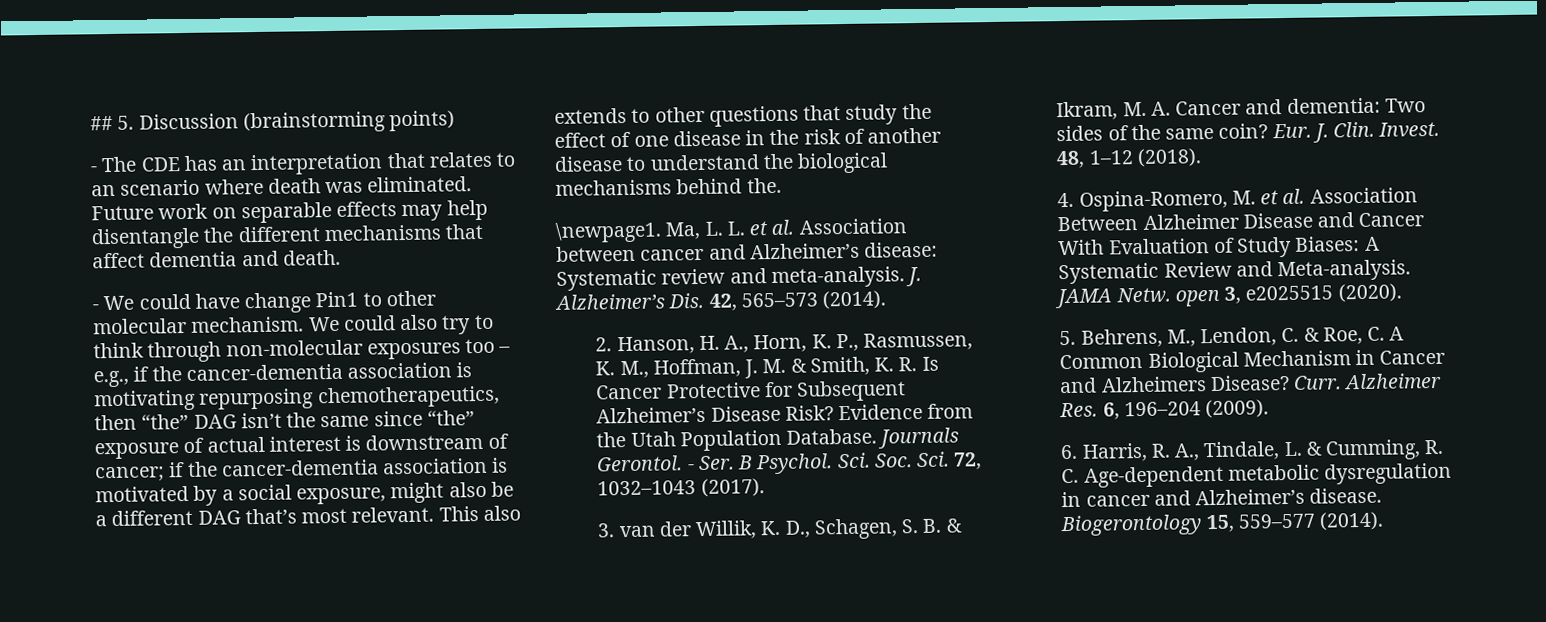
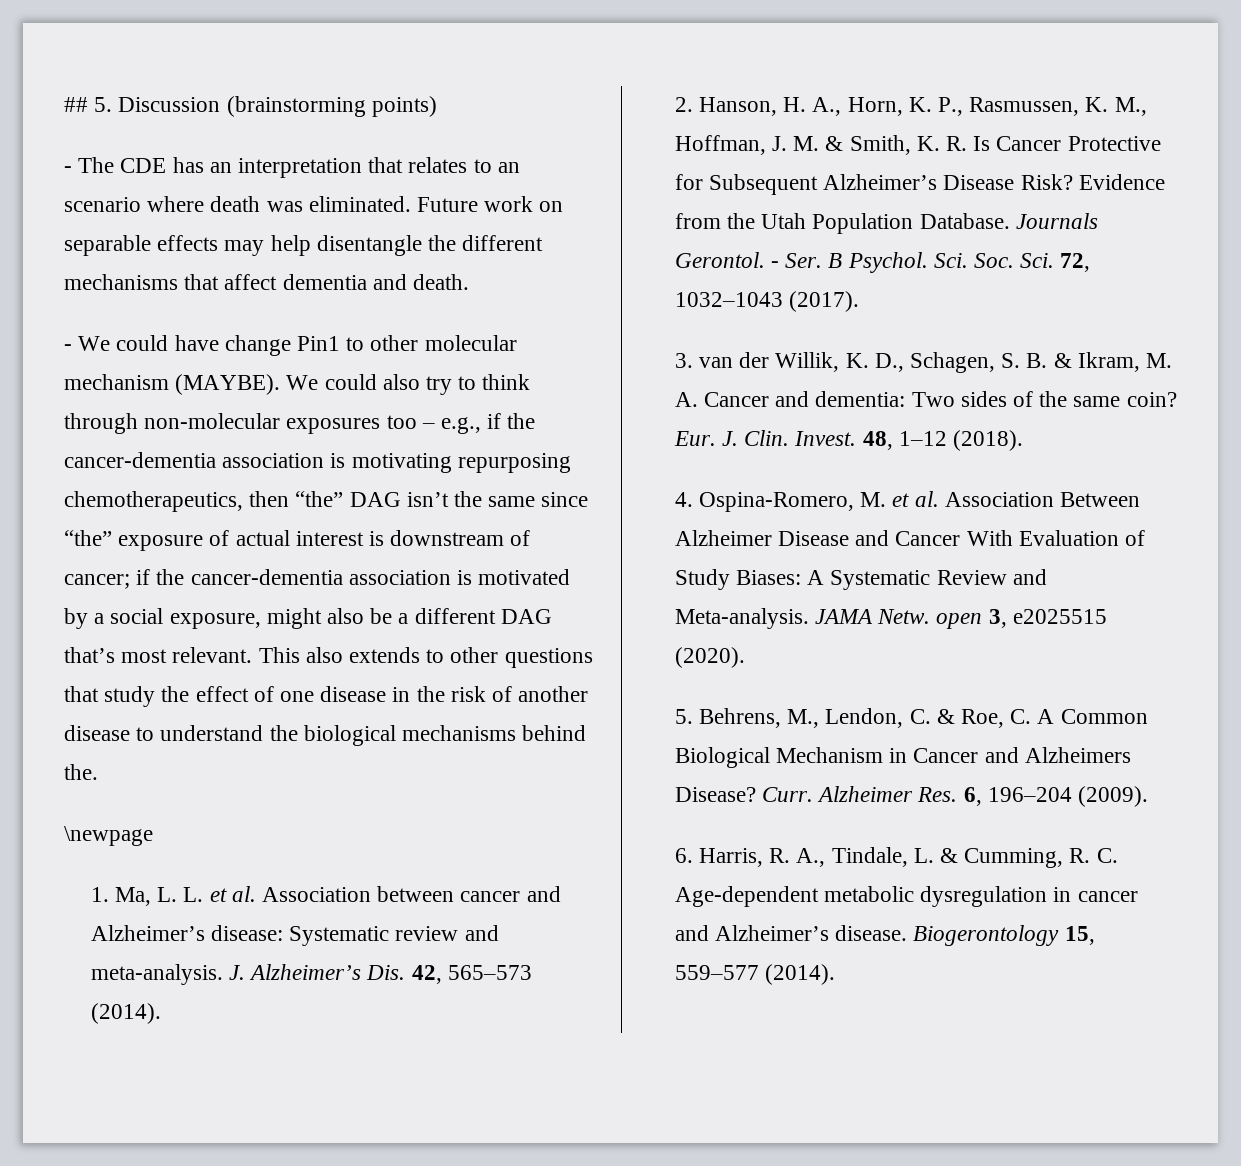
- - We could have change Pin1 to other molecular mechanism.
+ - We could have change Pin1 to other molecular mechanism (MAYBE).
- \newpage1. Ma, L. L. et al. Association between cancer and Alzheimer’s disease: Systematic review and meta-analysis.
+ \newpage
+ 1. Ma, L. L. et al. Association between cancer and Alzheimer’s disease: Systematic review and meta-analysis.

